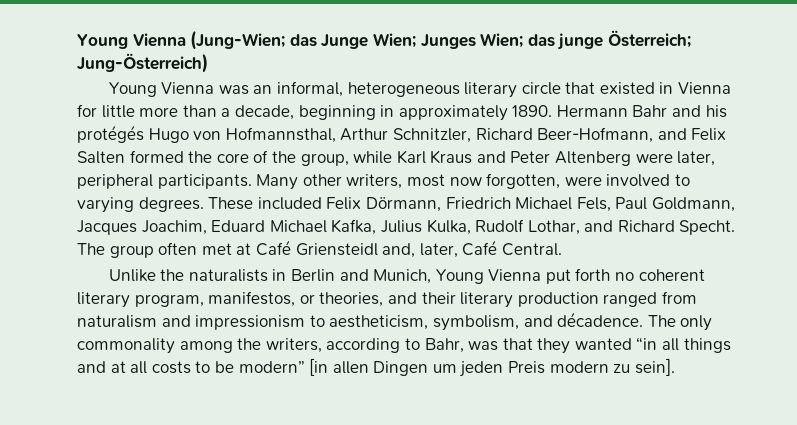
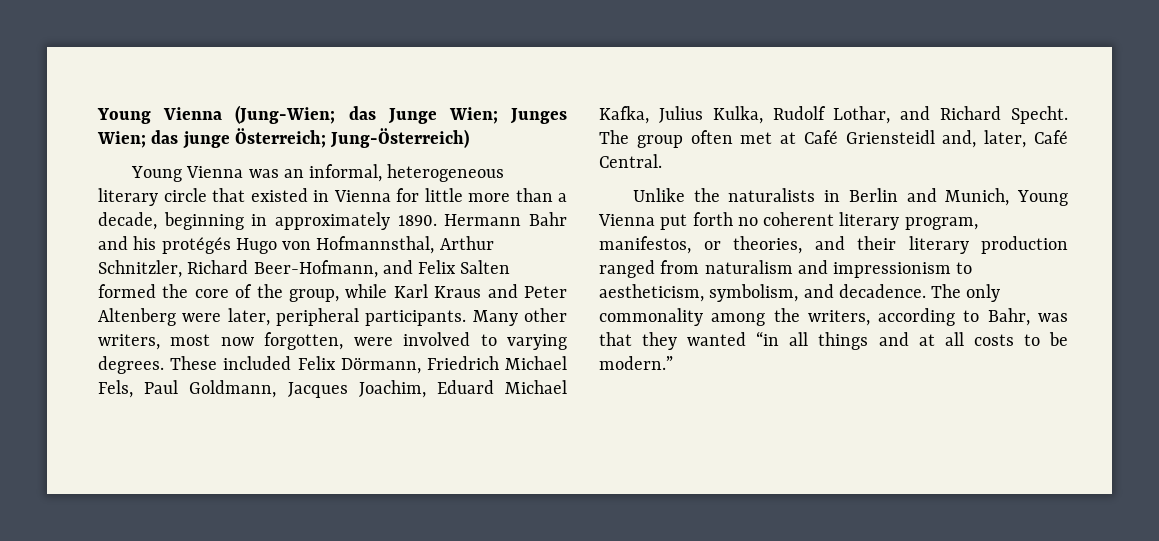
- Unlike the naturalists in Berlin and Munich, Young Vienna put forth no coherent literary program, manifestos, or theories, and their literary production ranged from naturalism and impressionism to aestheticism, symbolism, and décadence.
+ Unlike the naturalists in Berlin and Munich, Young Vienna put forth no coherent literary program, manifestos, or theories, and their literary production ranged from naturalism and impressionism to aestheticism, symbolism, and decadence.
- The only commonality among the writers, according to Bahr, was that they wanted “in all things and at all costs to be modern” [in allen Dingen um jeden Preis modern zu sein].
+ The only commonality among the writers, according to Bahr, was that they wanted “in all things and at all costs to be modern.”

